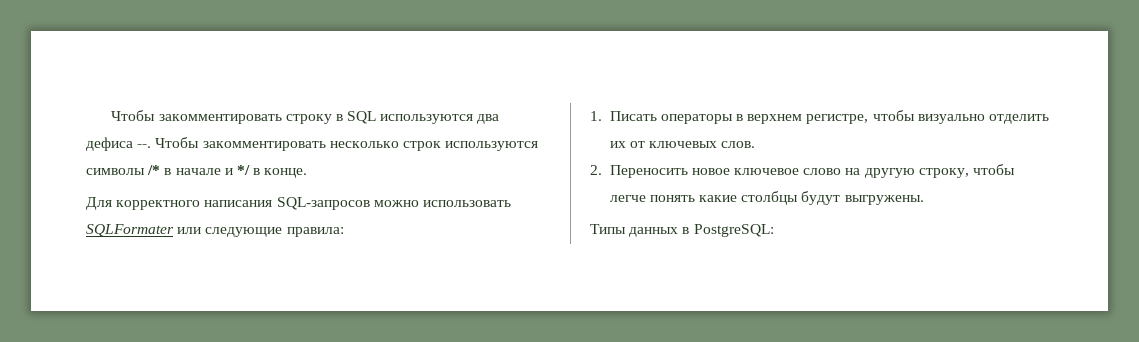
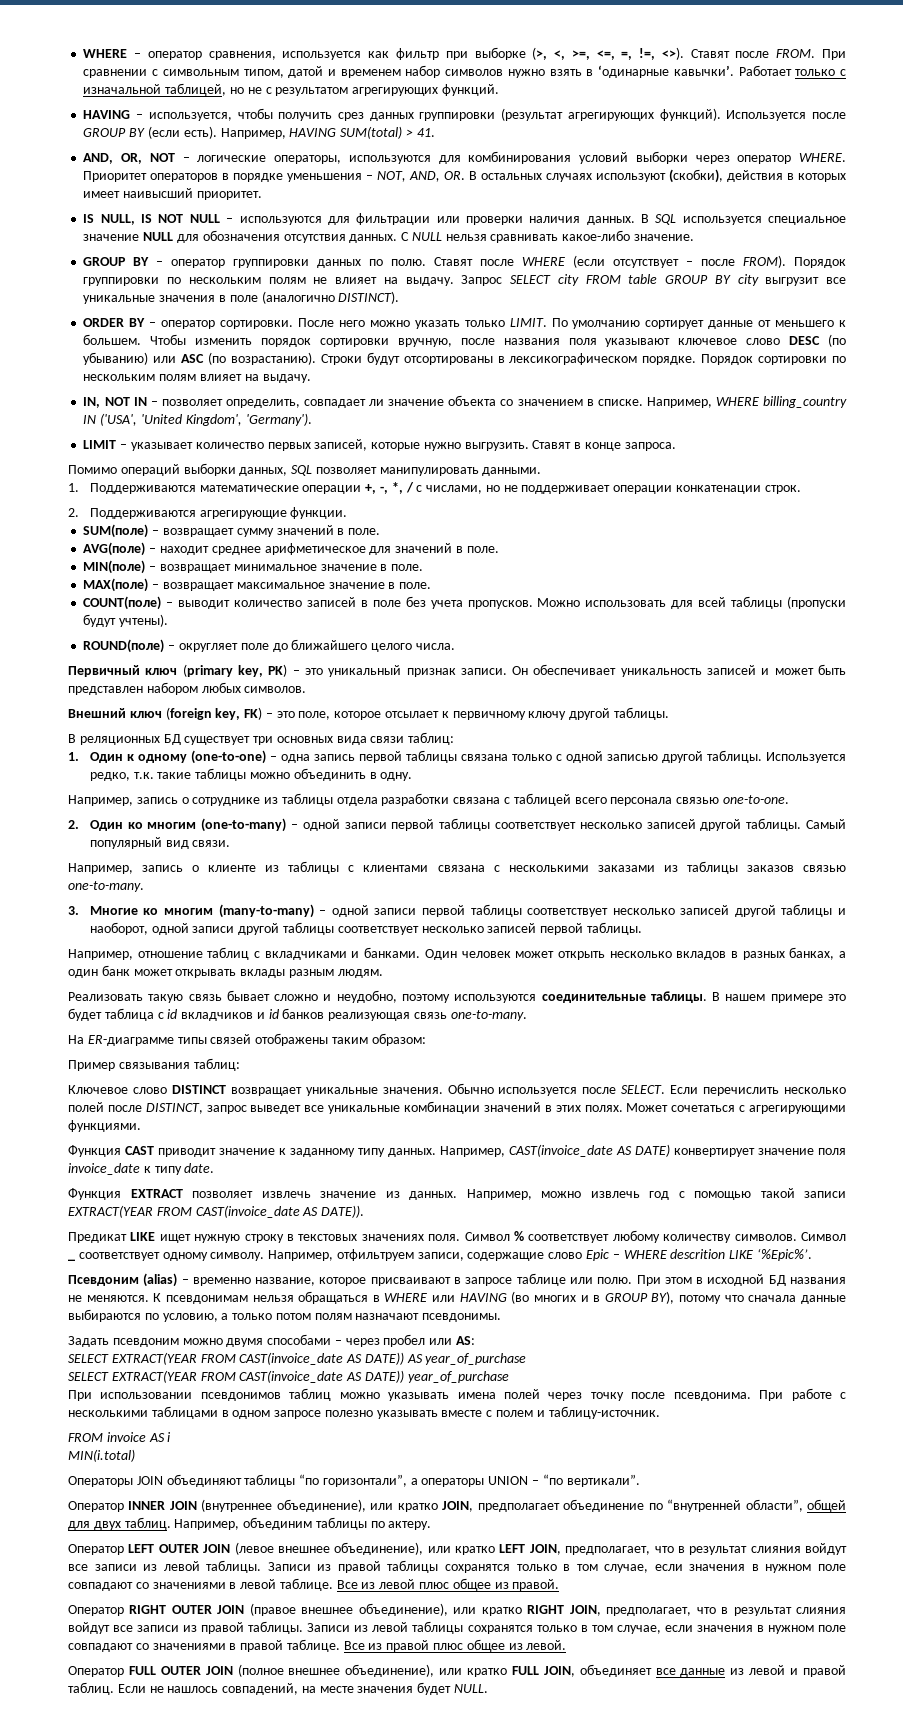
- Чтобы закомментировать строку в SQL используются два дефиса --. Чтобы закомментировать несколько строк используются символы /* в начале и */ в конце.
- Для корректного написания SQL-запросов можно использовать SQLFormater или следующие правила:
- 1. Писать операторы в верхнем регистре, чтобы визуально отделить их от ключевых слов.
- 2. Переносить новое ключевое слово на другую строку, чтобы легче понять какие столбцы будут выгружены.
- Типы данных в PostgreSQL:
+ WHERE – оператор сравнения, используется как фильтр при выборке (>, <, >=, <=, =, !=, <>). Ставят после FROM. При сравнении с символьным типом, датой и временем набор символов нужно взять в ‘одинарные кавычки’. Работает только с изначальной таблицей, но не с результатом агрегирующих функций.
+ HAVING – используется, чтобы получить срез данных группировки (результат агрегирующих функций). Используется после GROUP BY (если есть). Например, HAVING SUM(total) > 41.
+ AND, OR, NOT – логические операторы, используются для комбинирования условий выборки через оператор WHERE. Приоритет операторов в порядке уменьшения – NOT, AND, OR. В остальных случаях используют (скобки), действия в которых имеет наивысший приоритет.
+ IS NULL, IS NOT NULL – используются для фильтрации или проверки наличия данных. В SQL используется специальное значение NULL для обозначения отсутствия данных. С NULL нельзя сравнивать какое-либо значение.
+ GROUP BY – оператор группировки данных по полю. Ставят после WHERE (если отсутствует – после FROM). Порядок группировки по нескольким полям не влияет на выдачу. Запрос SELECT city FROM table GROUP BY city выгрузит все уникальные значения в поле (аналогично DISTINCT).
+ ORDER BY – оператор сортировки. После него можно указать только LIMIT. По умолчанию сортирует данные от меньшего к большем. Чтобы изменить порядок сортировки вручную, после названия поля указывают ключевое слово DESC (по убыванию) или ASC (по возрастанию). Строки будут отсортированы в лексикографическом порядке. Порядок сортировки по нескольким полям влияет на выдачу.
+ IN, NOT IN – позволяет определить, совпадает ли значение объекта со значением в списке. Например, WHERE billing_country IN ('USA', 'United Kingdom', 'Germany').
+ LIMIT – указывает количество первых записей, которые нужно выгрузить. Ставят в конце запроса.
+ Помимо операций выборки данных, SQL позволяет манипулировать данными.
+ 1. Поддерживаются математические операции +, -, *, / с числами, но не поддерживает операции конкатенации строк.
+ 2. Поддерживаются агрегирующие функции.
+ SUM(поле) – возвращает сумму значений в поле.
+ AVG(поле) – находит среднее арифметическое для значений в поле.
+ MIN(поле) – возвращает минимальное значение в поле.
+ MAX(поле) – возвращает максимальное значение в поле.
+ COUNT(поле) – выводит количество записей в поле без учета пропусков. Можно использовать для всей таблицы (пропуски будут учтены).
+ ROUND(поле) – округляет поле до ближайшего целого числа.
+ Первичный ключ (primary key, PK) – это уникальный признак записи. Он обеспечивает уникальность записей и может быть представлен набором любых символов.
+ Внешний ключ (foreign key, FK) – это поле, которое отсылает к первичному ключу другой таблицы.
+ В реляционных БД существует три основных вида связи таблиц:
+ 1. Один к одному (one-to-one) – одна запись первой таблицы связана только с одной записью другой таблицы. Используется редко, т.к. такие таблицы можно объединить в одну.
+ Например, запись о сотруднике из таблицы отдела разработки связана с таблицей всего персонала связью one-to-one.
+ 2. Один ко многим (one-to-many) – одной записи первой таблицы соответствует несколько записей другой таблицы. Самый популярный вид связи.
+ Например, запись о клиенте из таблицы с клиентами связана с несколькими заказами из таблицы заказов связью one-to-many.
+ 3. Многие ко многим (many-to-many) – одной записи первой таблицы соответствует несколько записей другой таблицы и наоборот, одной записи другой таблицы соответствует несколько записей первой таблицы.
+ Например, отношение таблиц с вкладчиками и банками. Один человек может открыть несколько вкладов в разных банках, а один банк может открывать вклады разным людям.
+ Реализовать такую связь бывает сложно и неудобно, поэтому используются соединительные таблицы. В нашем примере это будет таблица с id вкладчиков и id банков реализующая связь one-to-many.
+ На ER-диаграмме типы связей отображены таким образом:
+ Пример связывания таблиц:
+ Ключевое слово DISTINCT возвращает уникальные значения. Обычно используется после SELECT. Если перечислить несколько полей после DISTINCT, запрос выведет все уникальные комбинации значений в этих полях. Может сочетаться с агрегирующими функциями.
+ Функция CAST приводит значение к заданному типу данных. Например, CAST(invoice_date AS DATE) конвертирует значение поля invoice_date к типу date.
+ Функция EXTRACT позволяет извлечь значение из данных. Например, можно извлечь год с помощью такой записи EXTRACT(YEAR FROM CAST(invoice_date AS DATE)).
+ Предикат LIKE ищет нужную строку в текстовых значениях поля. Символ % соответствует любому количеству символов. Символ _ соответствует одному символу. Например, отфильтруем записи, содержащие слово Epic – WHERE descrition LIKE ‘%Epic%’.
+ Псевдоним (alias) – временно название, которое присваивают в запросе таблице или полю. При этом в исходной БД названия не меняются. К псевдонимам нельзя обращаться в WHERE или HAVING (во многих и в GROUP BY), потому что сначала данные выбираются по условию, а только потом полям назначают псевдонимы.
+ Задать псевдоним можно двумя способами – через пробел или AS:
+ SELECT EXTRACT(YEAR FROM CAST(invoice_date AS DATE)) AS year_of_purchase
+ SELECT EXTRACT(YEAR FROM CAST(invoice_date AS DATE)) year_of_purchase
+ При использовании псевдонимов таблиц можно указывать имена полей через точку после псевдонима. При работе с несколькими таблицами в одном запросе полезно указывать вместе с полем и таблицу-источник.
+ FROM invoice AS i
+ MIN(i.total)
+ Операторы JOIN объединяют таблицы “по горизонтали”, а операторы UNION – “по вертикали”.
+ Оператор INNER JOIN (внутреннее объединение), или кратко JOIN, предполагает объединение по “внутренней области”, общей для двух таблиц. Например, объединим таблицы по актеру.
+ Оператор LEFT OUTER JOIN (левое внешнее объединение), или кратко LEFT JOIN, предполагает, что в результат слияния войдут все записи из левой таблицы. Записи из правой таблицы сохранятся только в том случае, если значения в нужном поле совпадают со значениями в левой таблице. Все из левой плюс общее из правой.
+ Оператор RIGHT OUTER JOIN (правое внешнее объединение), или кратко RIGHT JOIN, предполагает, что в результат слияния войдут все записи из правой таблицы. Записи из левой таблицы сохранятся только в том случае, если значения в нужном поле совпадают со значениями в правой таблице. Все из правой плюс общее из левой.
+ Оператор FULL OUTER JOIN (полное внешнее объединение), или кратко FULL JOIN, объединяет все данные из левой и правой таблиц. Если не нашлось совпадений, на месте значения будет NULL.

